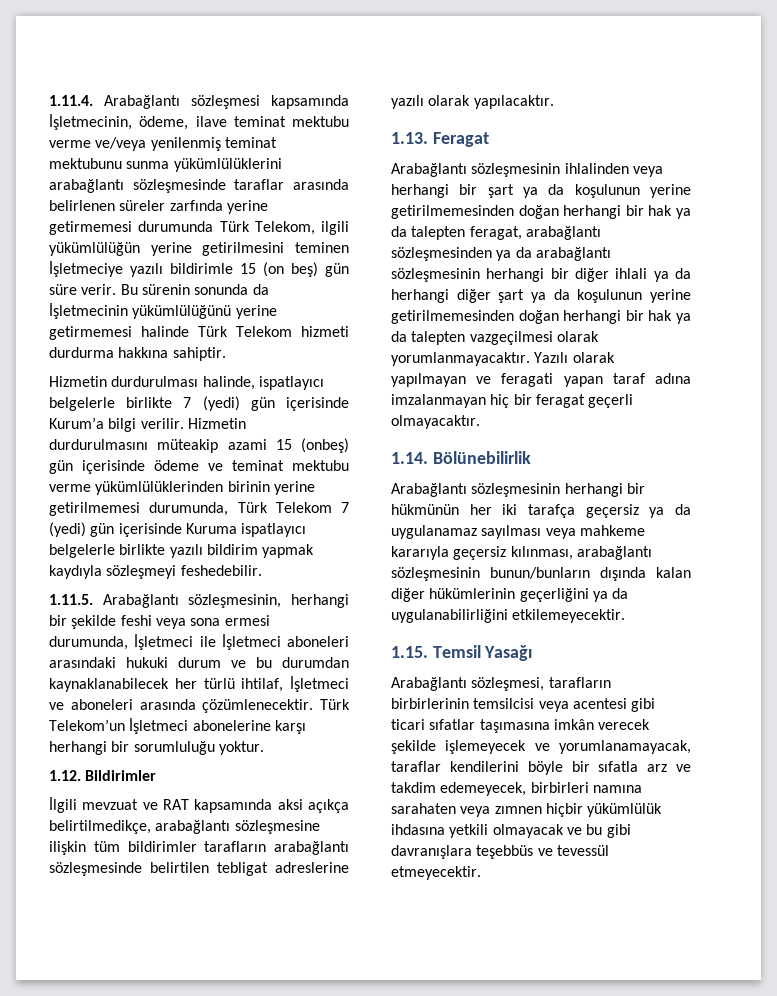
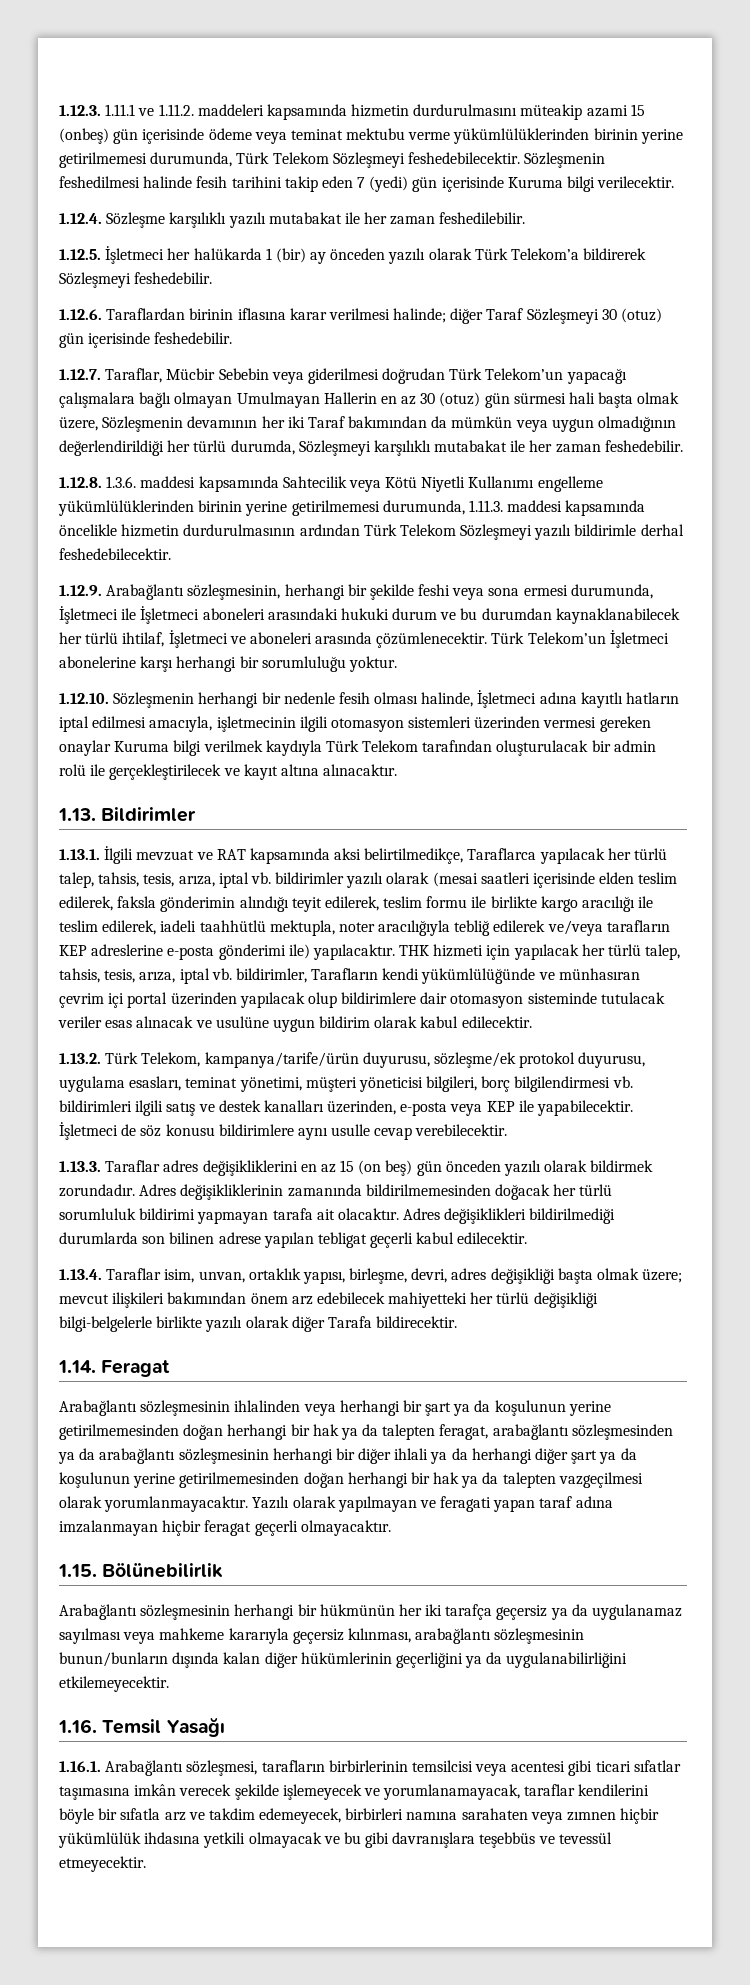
- 1.11.4. Arabağlantı sözleşmesi kapsamında İşletmecinin, ödeme, ilave teminat mektubu verme ve/veya yenilenmiş teminat mektubunu sunma yükümlülüklerini arabağlantı sözleşmesinde taraflar arasında belirlenen süreler zarfında yerine getirmemesi durumunda Türk Telekom, ilgili yükümlülüğün yerine getirilmesini teminen İşletmeciye yazılı bildirimle 15 (on beş) gün süre verir. Bu sürenin sonunda da İşletmecinin yükümlülüğünü yerine getirmemesi halinde Türk Telekom hizmeti durdurma hakkına sahiptir.
- Hizmetin durdurulması halinde, ispatlayıcı belgelerle birlikte 7 (yedi) gün içerisinde Kurum’a bilgi verilir. Hizmetin durdurulmasını müteakip azami 15 (onbeş) gün içerisinde ödeme ve teminat mektubu verme yükümlülüklerinden birinin yerine getirilmemesi durumunda, Türk Telekom 7 (yedi) gün içerisinde Kuruma ispatlayıcı belgelerle birlikte yazılı bildirim yapmak kaydıyla sözleşmeyi feshedebilir.
- 1.11.5. Arabağlantı sözleşmesinin, herhangi bir şekilde feshi veya sona ermesi durumunda, İşletmeci ile İşletmeci aboneleri arasındaki hukuki durum ve bu durumdan kaynaklanabilecek her türlü ihtilaf, İşletmeci ve aboneleri arasında çözümlenecektir.
+ 1.12.3. 1.11.1 ve 1.11.2. maddeleri kapsamında hizmetin durdurulmasını müteakip azami 15 (onbeş) gün içerisinde ödeme veya teminat mektubu verme yükümlülüklerinden birinin yerine getirilmemesi durumunda, Türk Telekom Sözleşmeyi feshedebilecektir. Sözleşmenin feshedilmesi halinde fesih tarihini takip eden 7 (yedi) gün içerisinde Kuruma bilgi verilecektir.
+ 1.12.4. Sözleşme karşılıklı yazılı mutabakat ile her zaman feshedilebilir.
+ 1.12.5. İşletmeci her halükarda 1 (bir) ay önceden yazılı olarak Türk Telekom’a bildirerek Sözleşmeyi feshedebilir.
+ 1.12.6. Taraflardan birinin iflasına karar verilmesi halinde; diğer Taraf Sözleşmeyi 30 (otuz) gün içerisinde feshedebilir.
+ 1.12.7. Taraflar, Mücbir Sebebin veya giderilmesi doğrudan Türk Telekom’un yapacağı çalışmalara bağlı olmayan Umulmayan Hallerin en az 30 (otuz) gün sürmesi hali başta olmak üzere, Sözleşmenin devamının her iki Taraf bakımından da mümkün veya uygun olmadığının değerlendirildiği her türlü durumda, Sözleşmeyi karşılıklı mutabakat ile her zaman feshedebilir.
+ 1.12.8. 1.3.6. maddesi kapsamında Sahtecilik veya Kötü Niyetli Kullanımı engelleme yükümlülüklerinden birinin yerine getirilmemesi durumunda, 1.11.3. maddesi kapsamında öncelikle hizmetin durdurulmasının ardından Türk Telekom Sözleşmeyi yazılı bildirimle derhal feshedebilecektir.
+ 1.12.9. Arabağlantı sözleşmesinin, herhangi bir şekilde feshi veya sona ermesi durumunda, İşletmeci ile İşletmeci aboneleri arasındaki hukuki durum ve bu durumdan kaynaklanabilecek her türlü ihtilaf, İşletmeci ve aboneleri arasında çözümlenecektir.
- 1.12. Bildirimler
+ 1.12.10. Sözleşmenin herhangi bir nedenle fesih olması halinde, İşletmeci adına kayıtlı hatların iptal edilmesi amacıyla, işletmecinin ilgili otomasyon sistemleri üzerinden vermesi gereken onaylar Kuruma bilgi verilmek kaydıyla Türk Telekom tarafından oluşturulacak bir admin rolü ile gerçekleştirilecek ve kayıt altına alınacaktır.
+ 1.13. Bildirimler
- İlgili mevzuat ve RAT kapsamında aksi açıkça belirtilmedikçe, arabağlantı sözleşmesine ilişkin tüm bildirimler tarafların arabağlantı sözleşmesinde belirtilen tebligat adreslerine yazılı olarak yapılacaktır.
- 1.13. Feragat
+ 1.13.1. İlgili mevzuat ve RAT kapsamında aksi belirtilmedikçe, Taraflarca yapılacak her türlü talep, tahsis, tesis, arıza, iptal vb. bildirimler yazılı olarak (mesai saatleri içerisinde elden teslim edilerek, faksla gönderimin alındığı teyit edilerek, teslim formu ile birlikte kargo aracılığı ile teslim edilerek, iadeli taahhütlü mektupla, noter aracılığıyla tebliğ edilerek ve/veya tarafların KEP adreslerine e-posta gönderimi ile) yapılacaktır. THK hizmeti için yapılacak her türlü talep, tahsis, tesis, arıza, iptal vb. bildirimler, Tarafların kendi yükümlülüğünde ve münhasıran çevrim içi portal üzerinden yapılacak olup bildirimlere dair otomasyon sisteminde tutulacak veriler esas alınacak ve usulüne uygun bildirim olarak kabul edilecektir.
+ 1.13.2. Türk Telekom, kampanya/tarife/ürün duyurusu, sözleşme/ek protokol duyurusu, uygulama esasları, teminat yönetimi, müşteri yöneticisi bilgileri, borç bilgilendirmesi vb. bildirimleri ilgili satış ve destek kanalları üzerinden, e-posta veya KEP ile yapabilecektir. İşletmeci de söz konusu bildirimlere aynı usulle cevap verebilecektir.
+ 1.13.3. Taraflar adres değişikliklerini en az 15 (on beş) gün önceden yazılı olarak bildirmek zorundadır. Adres değişikliklerinin zamanında bildirilmemesinden doğacak her türlü sorumluluk bildirimi yapmayan tarafa ait olacaktır. Adres değişiklikleri bildirilmediği durumlarda son bilinen adrese yapılan tebligat geçerli kabul edilecektir.
+ 1.13.4. Taraflar isim, unvan, ortaklık yapısı, birleşme, devri, adres değişikliği başta olmak üzere; mevcut ilişkileri bakımından önem arz edebilecek mahiyetteki her türlü değişikliği bilgi-belgelerle birlikte yazılı olarak diğer Tarafa bildirecektir.
+ 1.14. Feragat
- Yazılı olarak yapılmayan ve feragati yapan taraf adına imzalanmayan hiç bir feragat geçerli olmayacaktır.
+ Yazılı olarak yapılmayan ve feragati yapan taraf adına imzalanmayan hiçbir feragat geçerli olmayacaktır.
- 1.14. Bölünebilirlik
+ 1.15. Bölünebilirlik
- 1.15. Temsil Yasağı
+ 1.16. Temsil Yasağı
- Arabağlantı sözleşmesi, tarafların birbirlerinin temsilcisi veya acentesi gibi ticari sıfatlar taşımasına imkân verecek şekilde işlemeyecek ve yorumlanamayacak, taraflar kendilerini böyle bir sıfatla arz ve takdim edemeyecek, birbirleri namına sarahaten veya zımnen hiçbir yükümlülük ihdasına yetkili olmayacak ve bu gibi davranışlara teşebbüs ve tevessül etmeyecektir.
+ 1.16.1. Arabağlantı sözleşmesi, tarafların birbirlerinin temsilcisi veya acentesi gibi ticari sıfatlar taşımasına imkân verecek şekilde işlemeyecek ve yorumlanamayacak, taraflar kendilerini böyle bir sıfatla arz ve takdim edemeyecek, birbirleri namına sarahaten veya zımnen hiçbir yükümlülük ihdasına yetkili olmayacak ve bu gibi davranışlara teşebbüs ve tevessül etmeyecektir.

